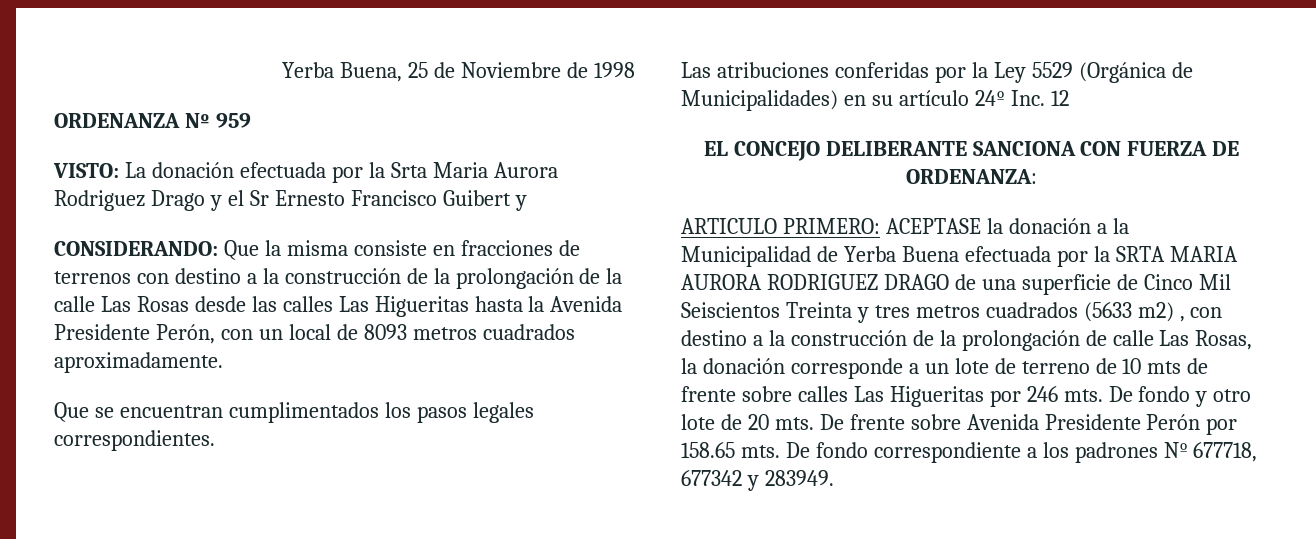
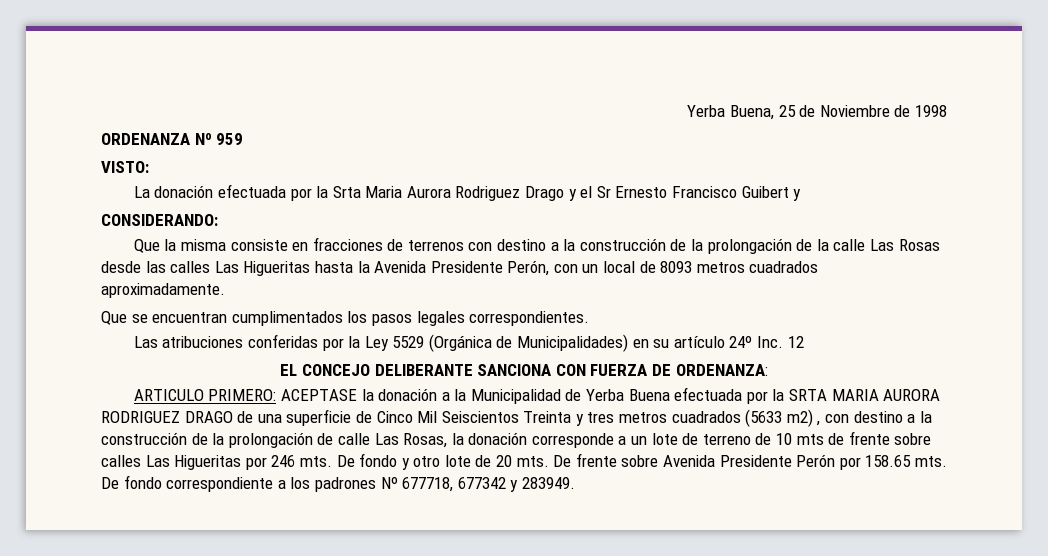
- VISTO: La donación efectuada por la Srta Maria Aurora Rodriguez Drago y el Sr Ernesto Francisco Guibert y
+ VISTO:
+ La donación efectuada por la Srta Maria Aurora Rodriguez Drago y el Sr Ernesto Francisco Guibert y
- CONSIDERANDO: Que la misma consiste en fracciones de terrenos con destino a la construcción de la prolongación de la calle Las Rosas desde las calles Las Higueritas hasta la Avenida Presidente Perón, con un local de 8093 metros cuadrados aproximadamente.
+ CONSIDERANDO:
+ Que la misma consiste en fracciones de terrenos con destino a la construcción de la prolongación de la calle Las Rosas desde las calles Las Higueritas hasta la Avenida Presidente Perón, con un local de 8093 metros cuadrados aproximadamente.

